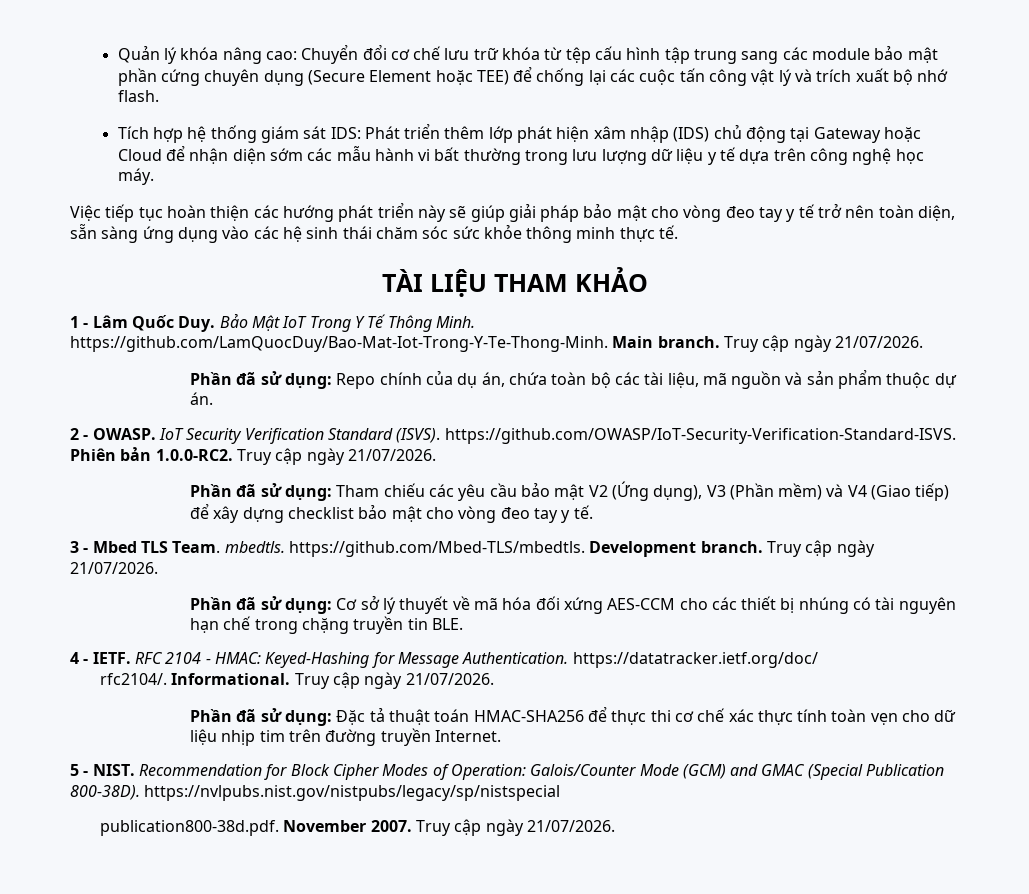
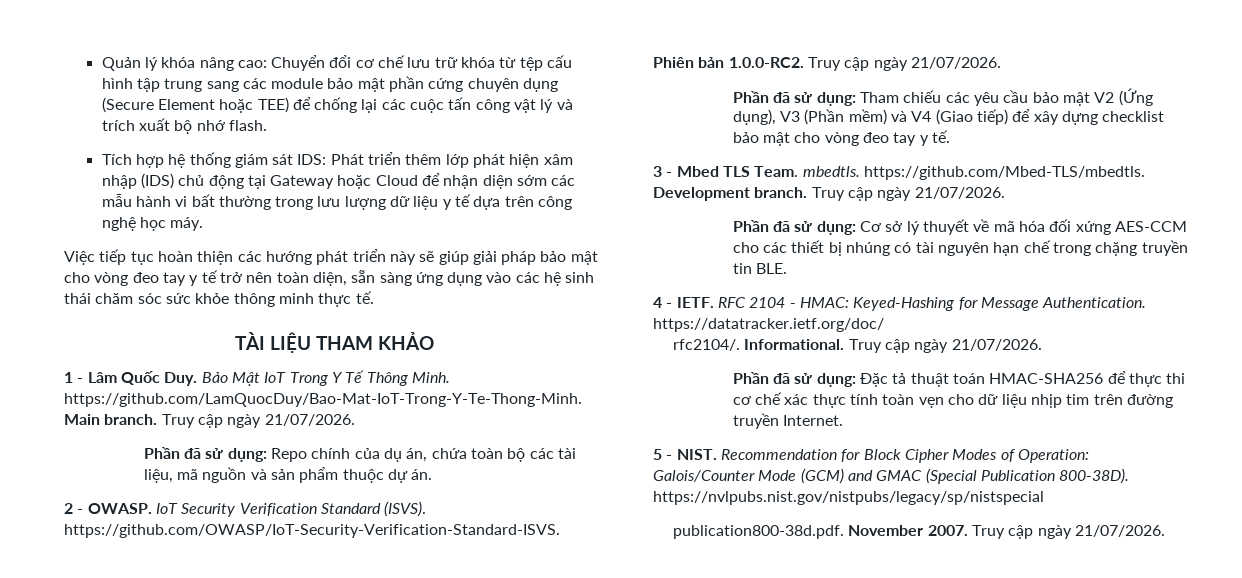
- 1 - Lâm Quốc Duy. Bảo Mật IoT Trong Y Tế Thông Minh. https://github.com/LamQuocDuy/Bao-Mat-Iot-Trong-Y-Te-Thong-Minh. Main branch.
+ 1 - Lâm Quốc Duy. Bảo Mật IoT Trong Y Tế Thông Minh. https://github.com/LamQuocDuy/Bao-Mat-IoT-Trong-Y-Te-Thong-Minh. Main branch.

